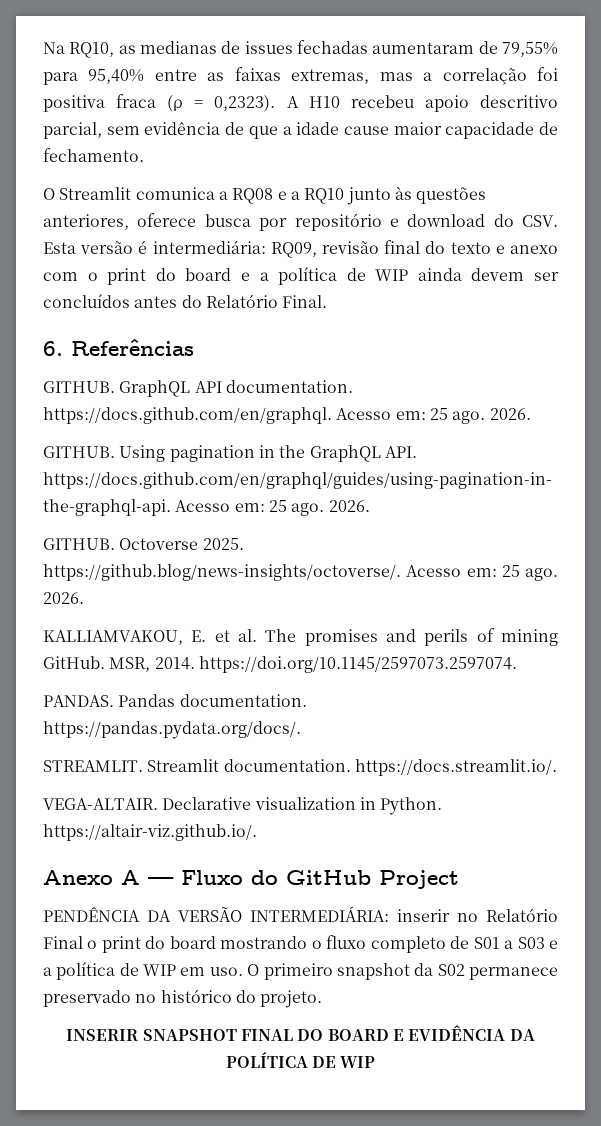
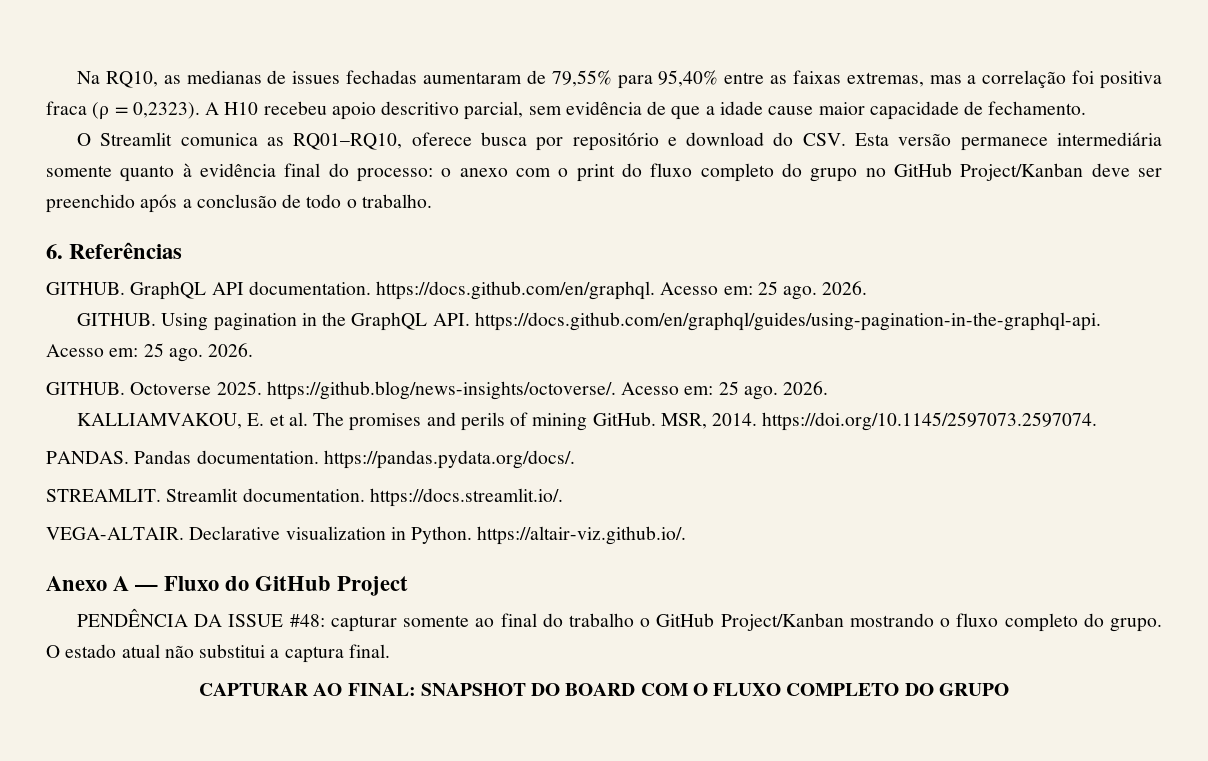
- O Streamlit comunica a RQ08 e a RQ10 junto às questões anteriores, oferece busca por repositório e download do CSV. Esta versão é intermediária: RQ09, revisão final do texto e anexo com o print do board e a política de WIP ainda devem ser concluídos antes do Relatório Final.
+ O Streamlit comunica as RQ01–RQ10, oferece busca por repositório e download do CSV. Esta versão permanece intermediária somente quanto à evidência final do processo: o anexo com o print do fluxo completo do grupo no GitHub Project/Kanban deve ser preenchido após a conclusão de todo o trabalho.
- PENDÊNCIA DA VERSÃO INTERMEDIÁRIA: inserir no Relatório Final o print do board mostrando o fluxo completo de S01 a S03 e a política de WIP em uso. O primeiro snapshot da S02 permanece preservado no histórico do projeto.
- INSERIR SNAPSHOT FINAL DO BOARD E EVIDÊNCIA DA POLÍTICA DE WIP
+ PENDÊNCIA DA ISSUE #48: capturar somente ao final do trabalho o GitHub Project/Kanban mostrando o fluxo completo do grupo. O estado atual não substitui a captura final.
+ CAPTURAR AO FINAL: SNAPSHOT DO BOARD COM O FLUXO COMPLETO DO GRUPO

